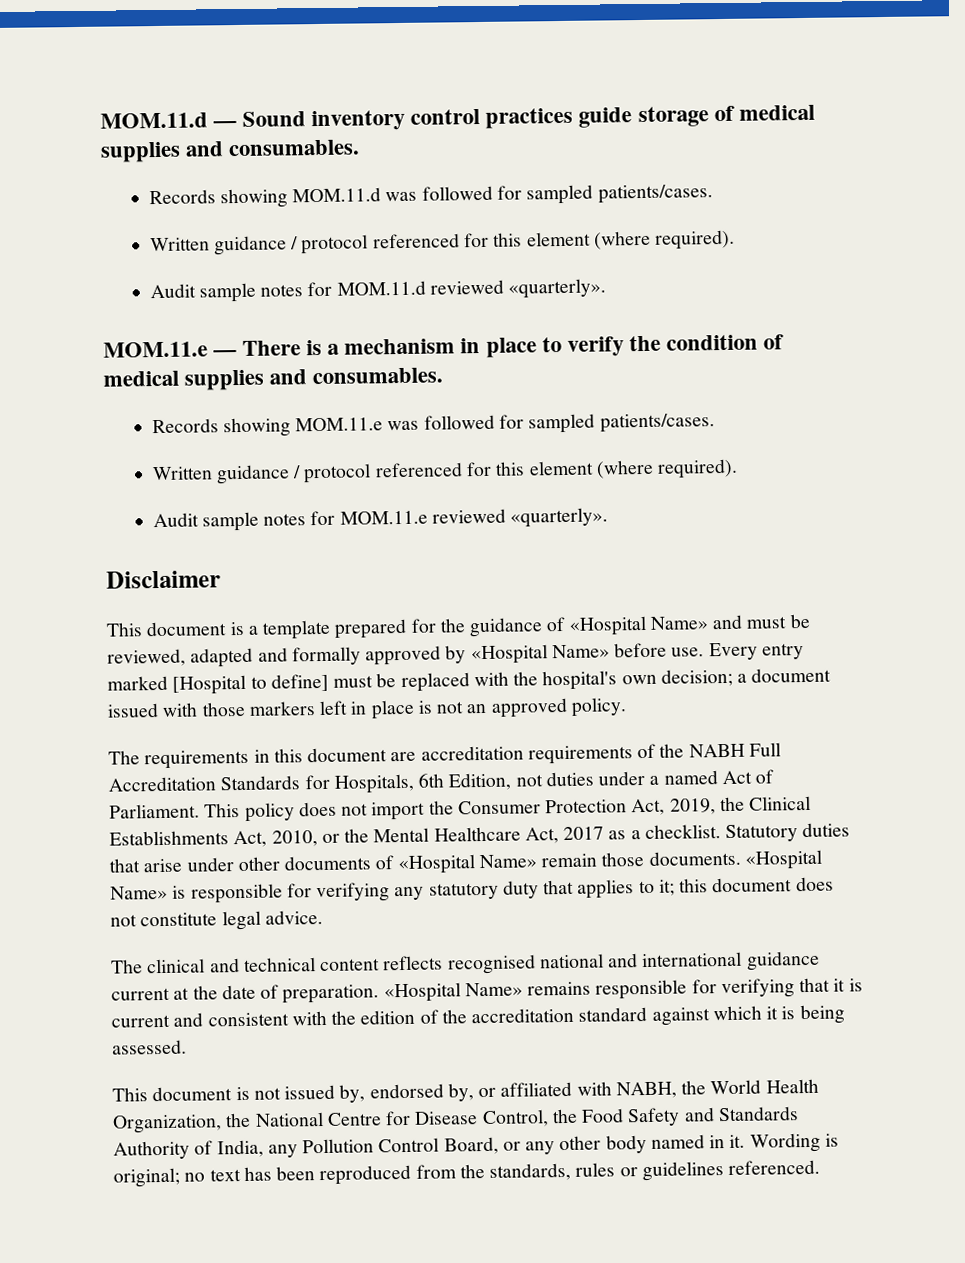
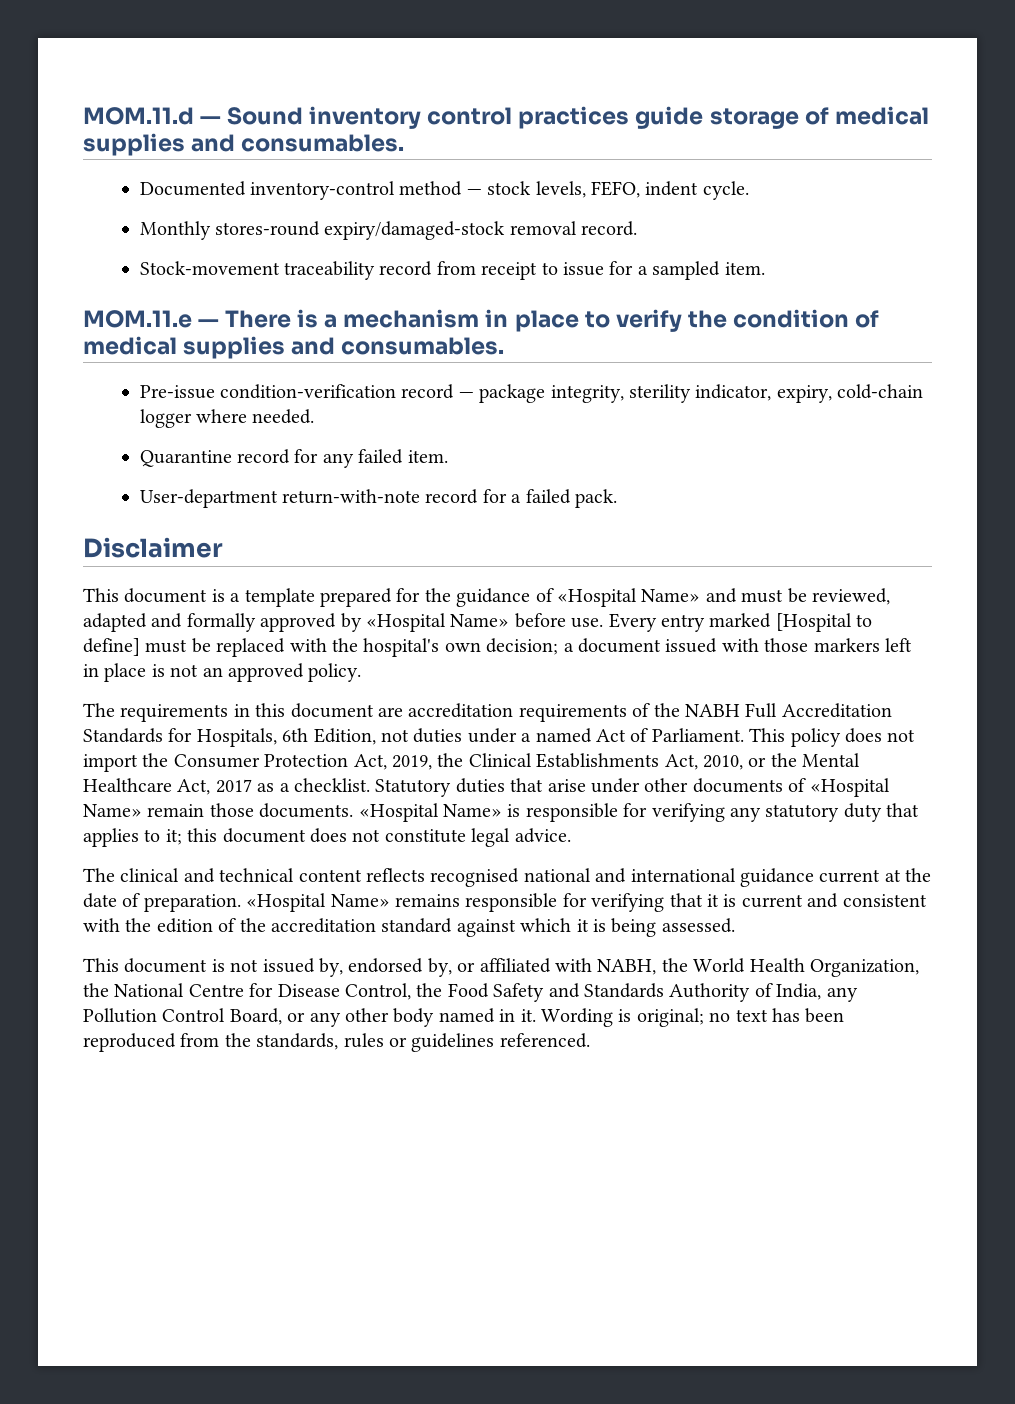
- Records showing MOM.11.d was followed for sampled patients/cases.
- Written guidance / protocol referenced for this element (where required).
- Audit sample notes for MOM.11.d reviewed «quarterly».
+ Documented inventory-control method — stock levels, FEFO, indent cycle.
+ Monthly stores-round expiry/damaged-stock removal record.
+ Stock-movement traceability record from receipt to issue for a sampled item.
- Records showing MOM.11.e was followed for sampled patients/cases.
- Written guidance / protocol referenced for this element (where required).
- Audit sample notes for MOM.11.e reviewed «quarterly».
+ Pre-issue condition-verification record — package integrity, sterility indicator, expiry, cold-chain logger where needed.
+ Quarantine record for any failed item.
+ User-department return-with-note record for a failed pack.

